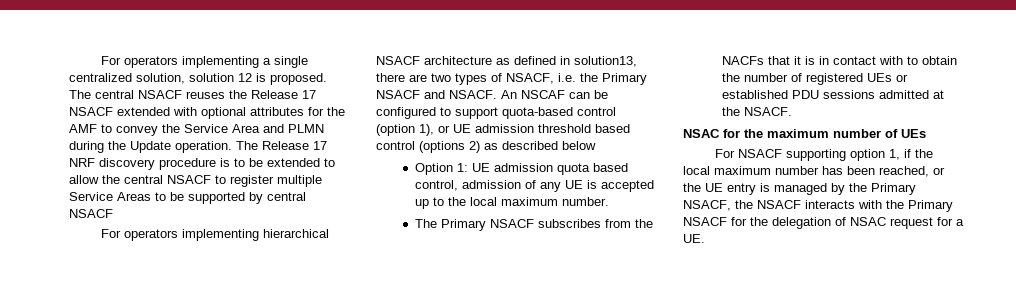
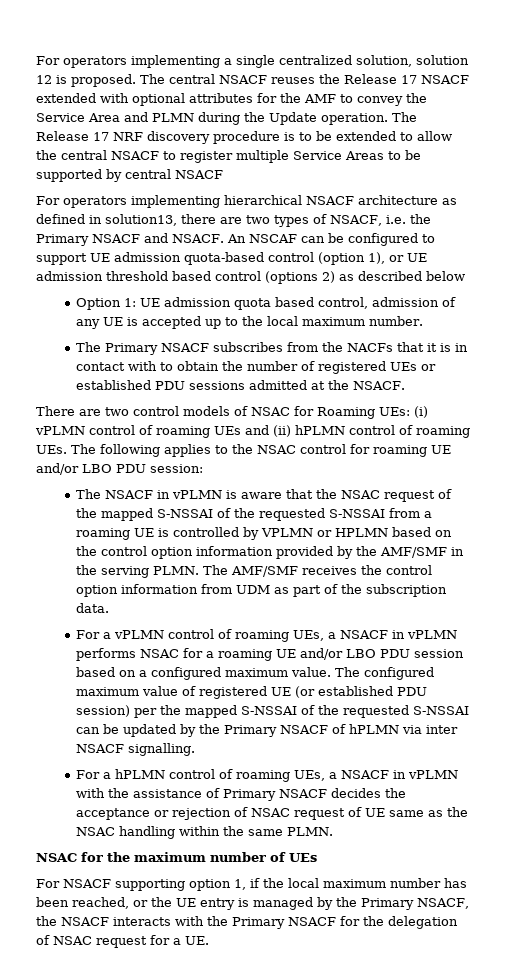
- An NSCAF can be configured to support quota-based control (option 1), or UE admission threshold based control (options 2) as described below
+ An NSCAF can be configured to support UE admission quota-based control (option 1), or UE admission threshold based control (options 2) as described below
+ There are two control models of NSAC for Roaming UEs: (i) vPLMN control of roaming UEs and (ii) hPLMN control of roaming UEs. The following applies to the NSAC control for roaming UE and/or LBO PDU session:
+ The NSACF in vPLMN is aware that the NSAC request of the mapped S-NSSAI of the requested S-NSSAI from a roaming UE is controlled by VPLMN or HPLMN based on the control option information provided by the AMF/SMF in the serving PLMN. The AMF/SMF receives the control option information from UDM as part of the subscription data.
+ For a vPLMN control of roaming UEs, a NSACF in vPLMN performs NSAC for a roaming UE and/or LBO PDU session based on a configured maximum value. The configured maximum value of registered UE (or established PDU session) per the mapped S-NSSAI of the requested S-NSSAI can be updated by the Primary NSACF of hPLMN via inter NSACF signalling.
+ For a hPLMN control of roaming UEs, a NSACF in vPLMN with the assistance of Primary NSACF decides the acceptance or rejection of NSAC request of UE same as the NSAC handling within the same PLMN.

